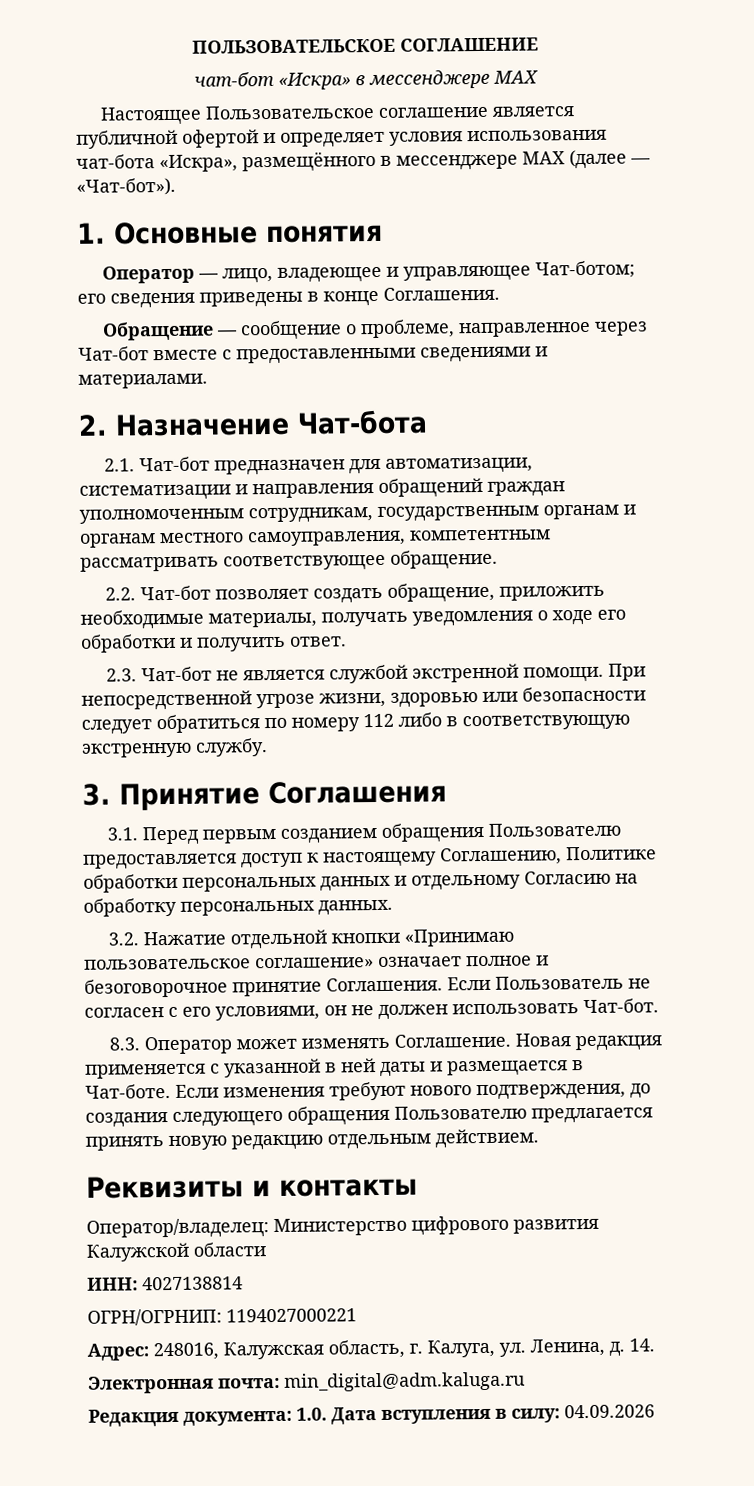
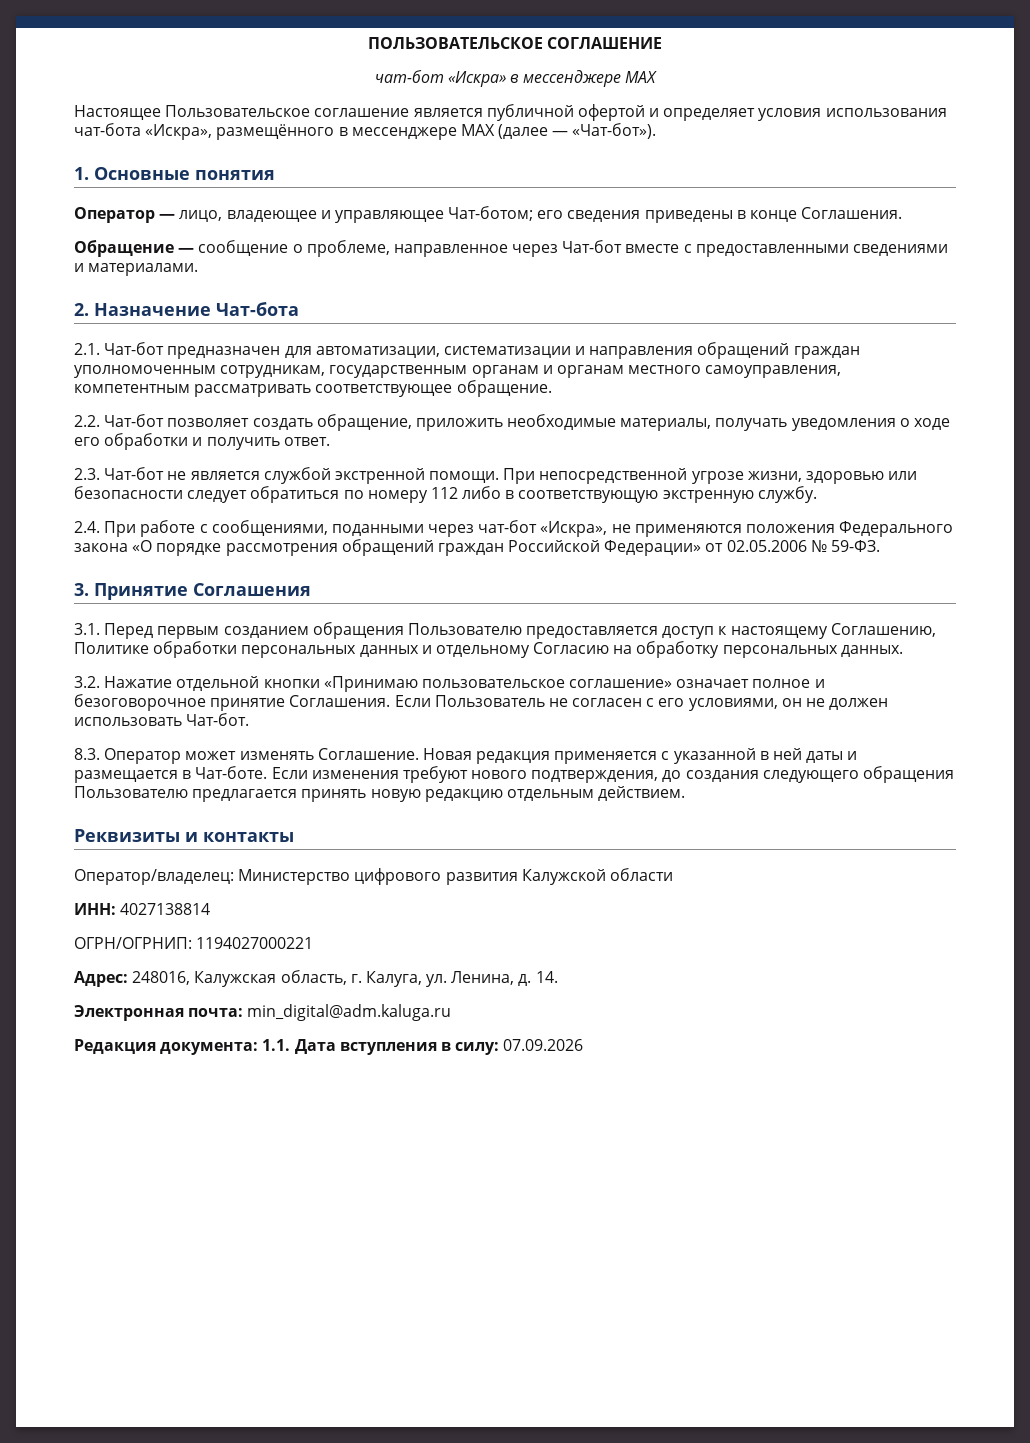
+ 2.4. При работе с сообщениями, поданными через чат-бот «Искра», не применяются положения Федерального закона «О порядке рассмотрения обращений граждан Российской Федерации» от 02.05.2006 № 59-ФЗ.
- Редакция документа: 1.0. Дата вступления в силу: 04.09.2026
+ Редакция документа: 1.1. Дата вступления в силу: 07.09.2026

